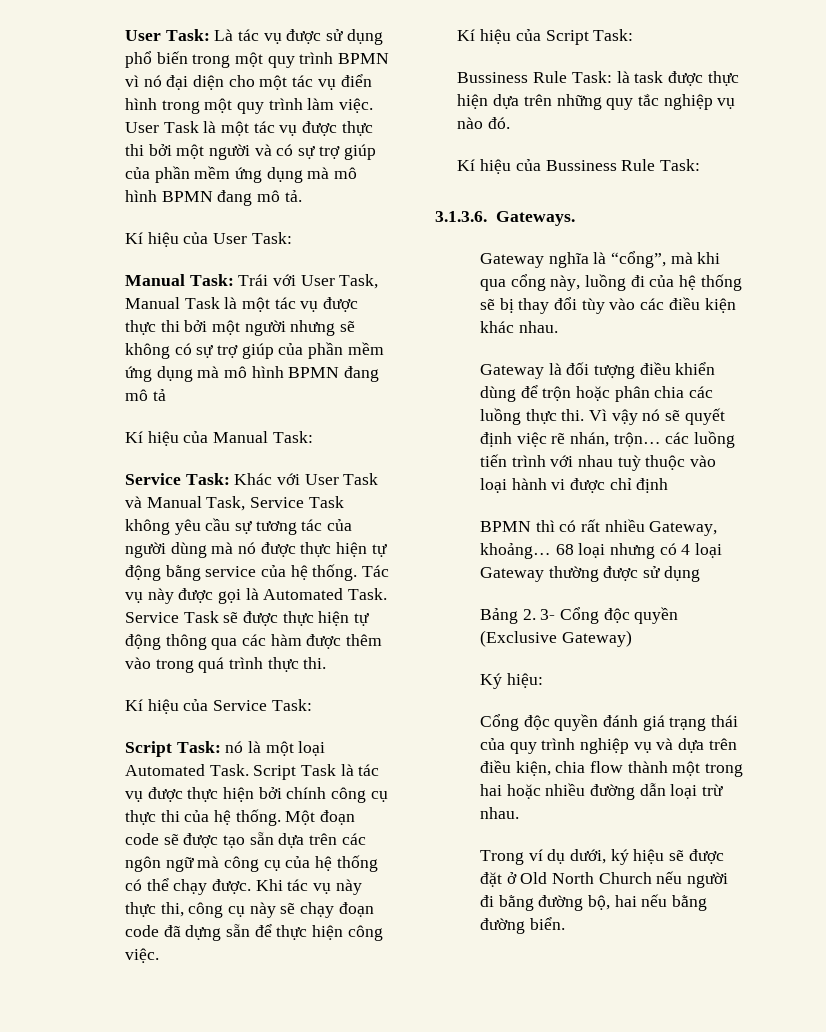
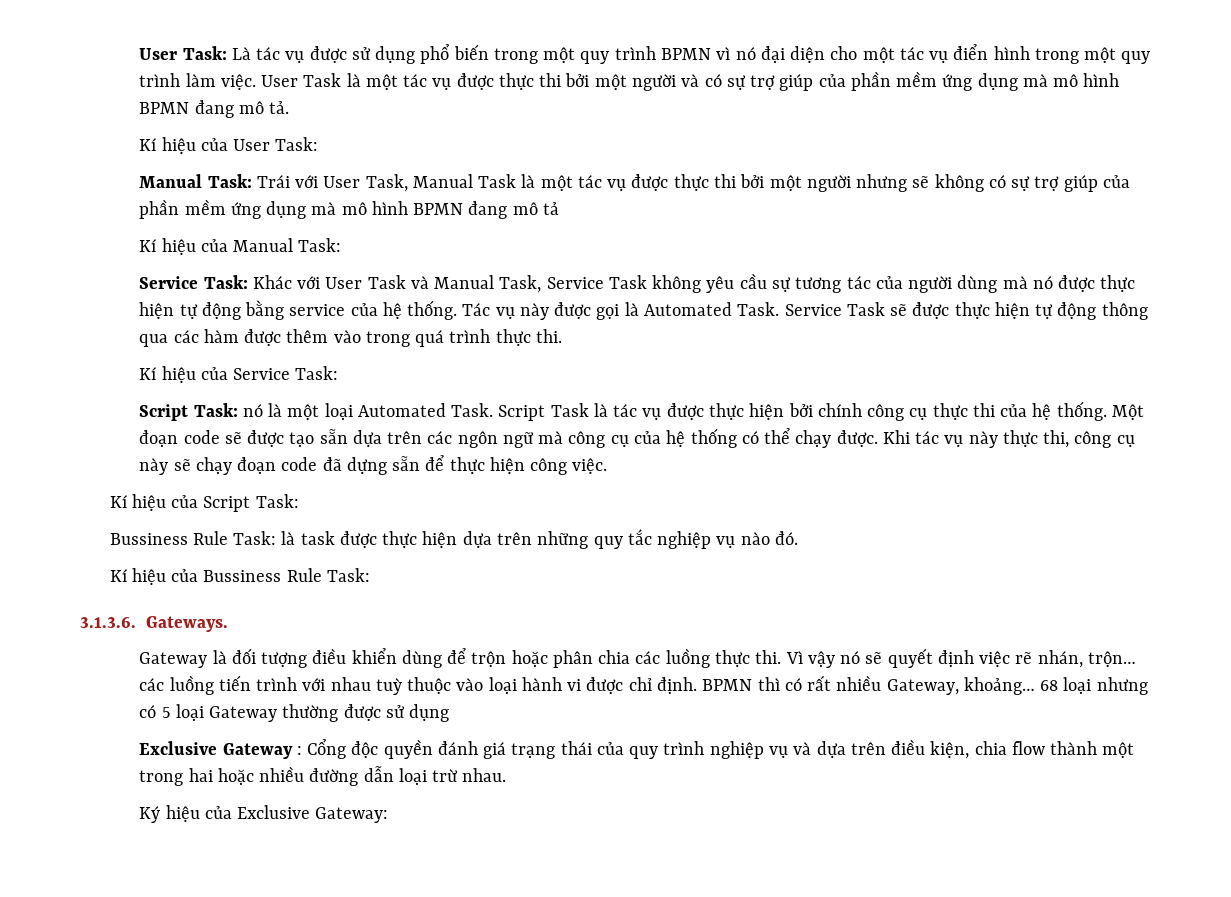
- Gateway nghĩa là “cổng”, mà khi qua cổng này, luồng đi của hệ thống sẽ bị thay đổi tùy vào các điều kiện khác nhau.
- Vì vậy nó sẽ quyết định việc rẽ nhán, trộn… các luồng tiến trình với nhau tuỳ thuộc vào loại hành vi được chỉ định
- BPMN thì có rất nhiều Gateway, khoảng…
+ Vì vậy nó sẽ quyết định việc rẽ nhán, trộn… các luồng tiến trình với nhau tuỳ thuộc vào loại hành vi được chỉ định. BPMN thì có rất nhiều Gateway, khoảng…
- 68 loại nhưng có 4 loại Gateway thường được sử dụng
+ 68 loại nhưng có 5 loại Gateway thường được sử dụng
- Bảng 2. 3- Cổng độc quyền (Exclusive Gateway)
- Ký hiệu:
- Cổng độc quyền đánh giá trạng thái của quy trình nghiệp vụ và dựa trên điều kiện, chia flow thành một trong hai hoặc nhiều đường dẫn loại trừ nhau.
+ Exclusive Gateway : Cổng độc quyền đánh giá trạng thái của quy trình nghiệp vụ và dựa trên điều kiện, chia flow thành một trong hai hoặc nhiều đường dẫn loại trừ nhau.
- Trong ví dụ dưới, ký hiệu sẽ được đặt ở Old North Church nếu người đi bằng đường bộ, hai nếu bằng đường biển.
+ Ký hiệu của Exclusive Gateway:

